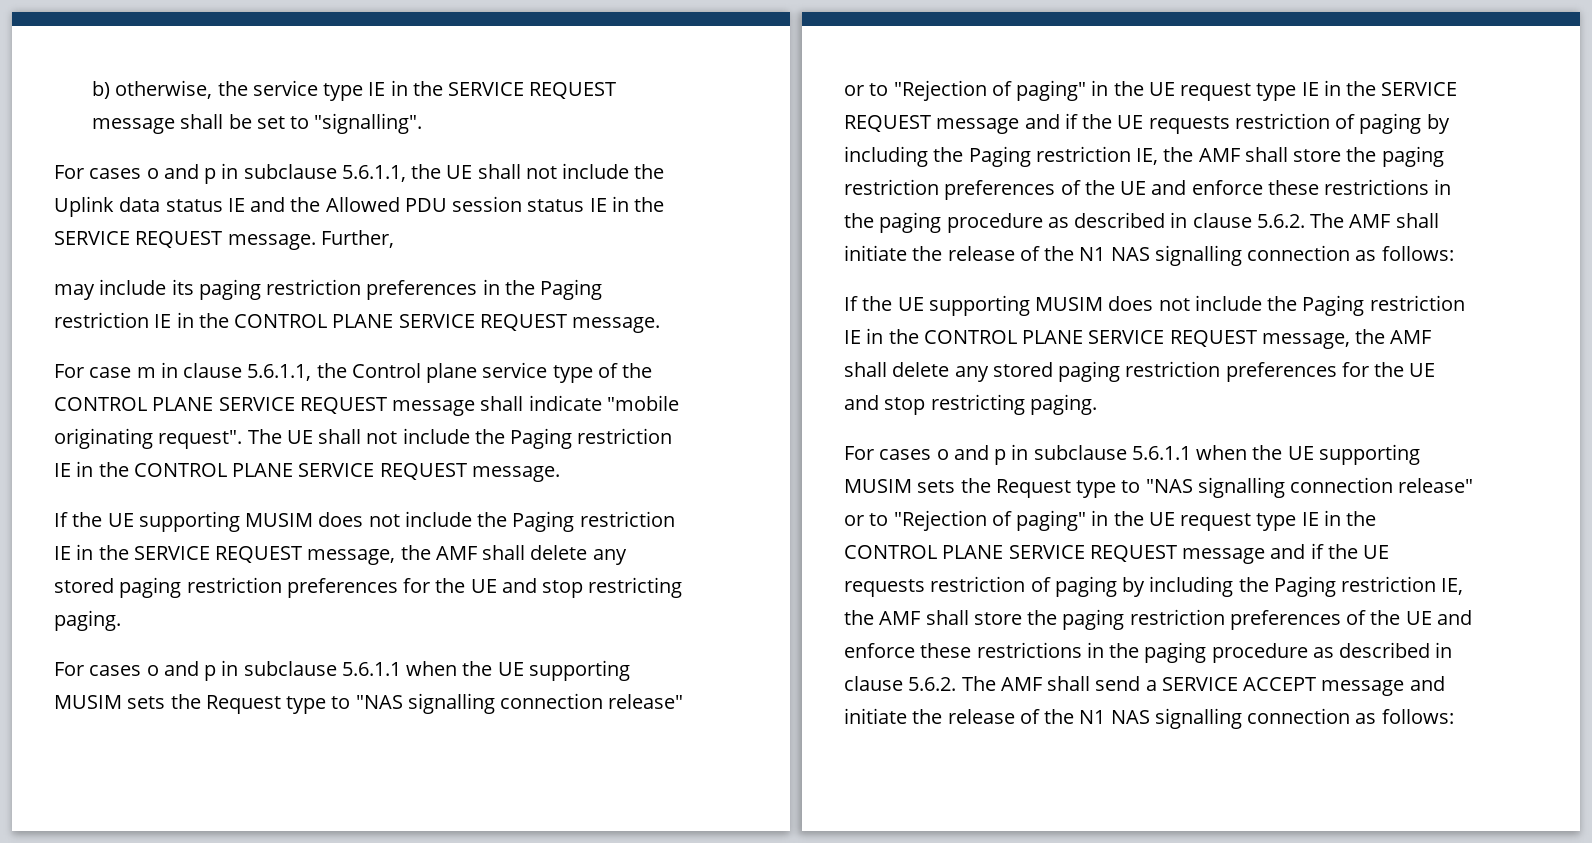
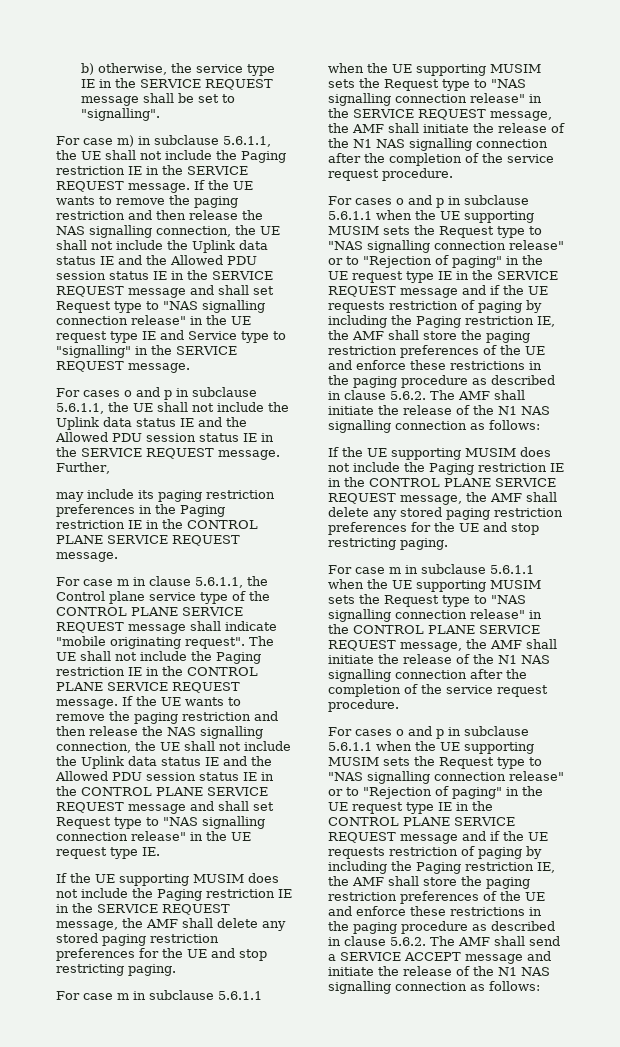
+ For case m) in subclause 5.6.1.1, the UE shall not include the Paging restriction IE in the SERVICE REQUEST message. If the UE wants to remove the paging restriction and then release the NAS signalling connection, the UE shall not include the Uplink data status IE and the Allowed PDU session status IE in the SERVICE REQUEST message and shall set Request type to "NAS signalling connection release" in the UE request type IE and Service type to "signalling" in the SERVICE REQUEST message.
+ If the UE wants to remove the paging restriction and then release the NAS signalling connection, the UE shall not include the Uplink data status IE and the Allowed PDU session status IE in the CONTROL PLANE SERVICE REQUEST message and shall set Request type to "NAS signalling connection release" in the UE request type IE.
+ For case m in subclause 5.6.1.1 when the UE supporting MUSIM sets the Request type to "NAS signalling connection release" in the SERVICE REQUEST message, the AMF shall initiate the release of the N1 NAS signalling connection after the completion of the service request procedure.
+ For case m in subclause 5.6.1.1 when the UE supporting MUSIM sets the Request type to "NAS signalling connection release" in the CONTROL PLANE SERVICE REQUEST message, the AMF shall initiate the release of the N1 NAS signalling connection after the completion of the service request procedure.

